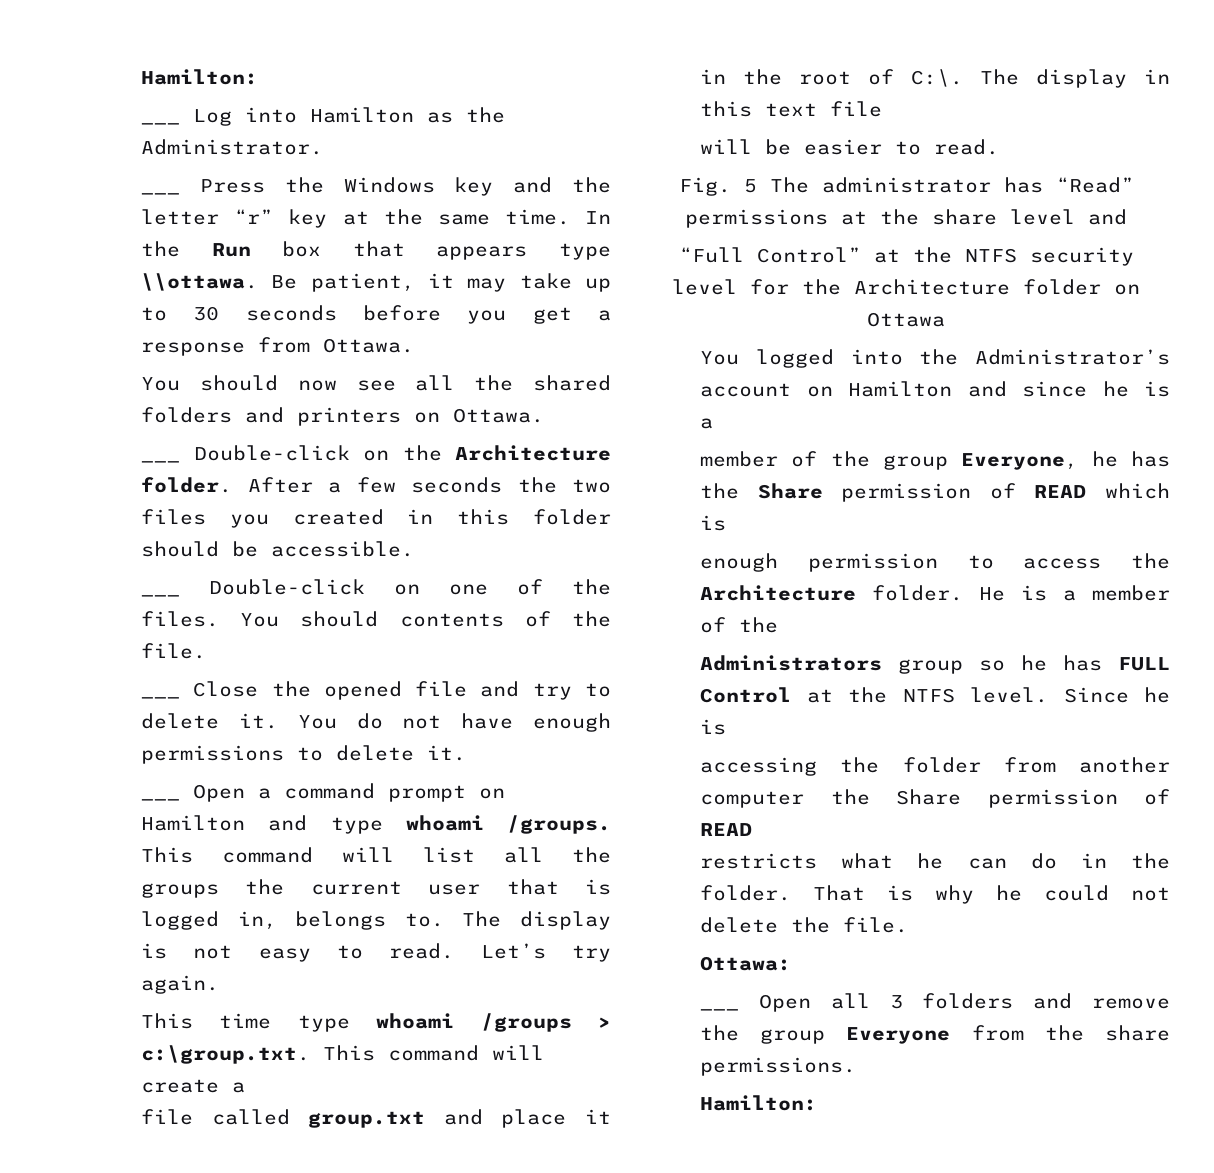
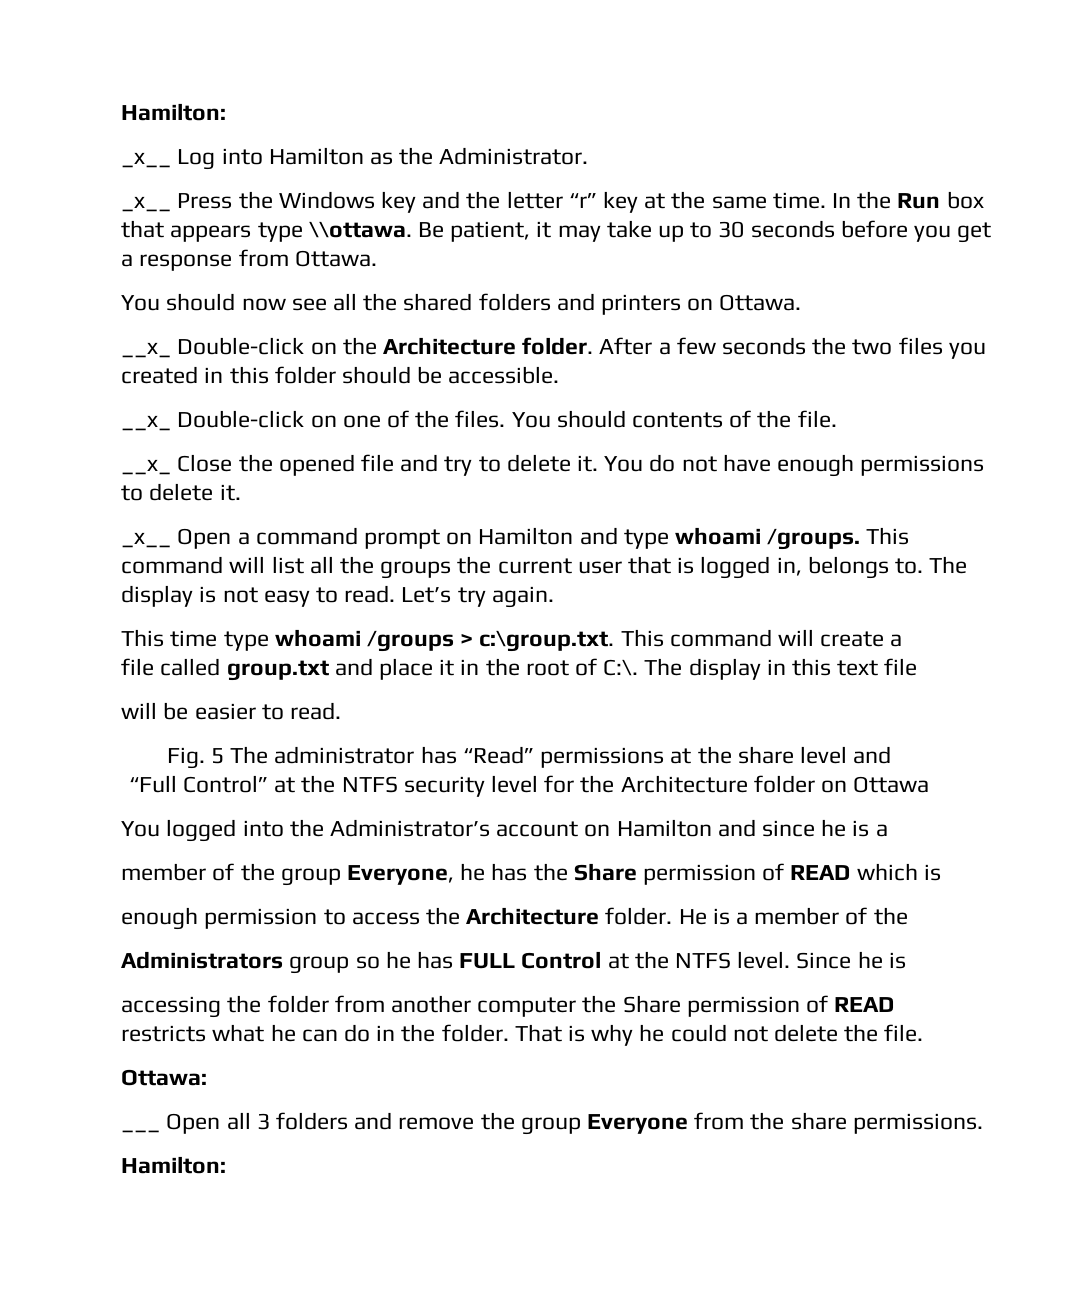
- ___ Log into Hamilton as the Administrator.
+ _x__ Log into Hamilton as the Administrator.
- ___ Press the Windows key and the letter “r” key at the same time.
+ _x__ Press the Windows key and the letter “r” key at the same time.
- ___ Double-click on the Architecture folder.
+ __x_ Double-click on the Architecture folder.
- ___ Double-click on one of the files.
+ __x_ Double-click on one of the files.
- ___ Close the opened file and try to delete it.
+ __x_ Close the opened file and try to delete it.
- ___ Open a command prompt on Hamilton and type whoami /groups.
+ _x__ Open a command prompt on Hamilton and type whoami /groups.

